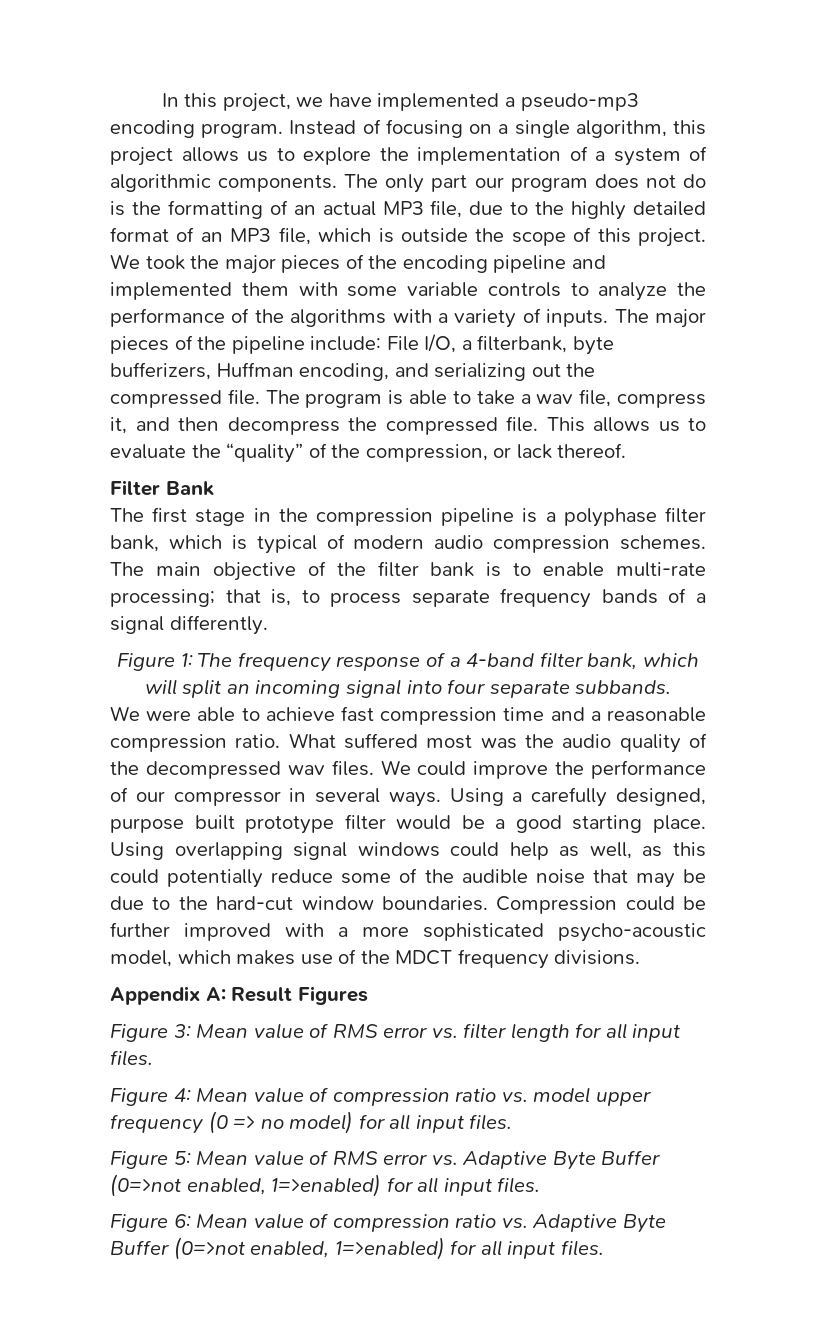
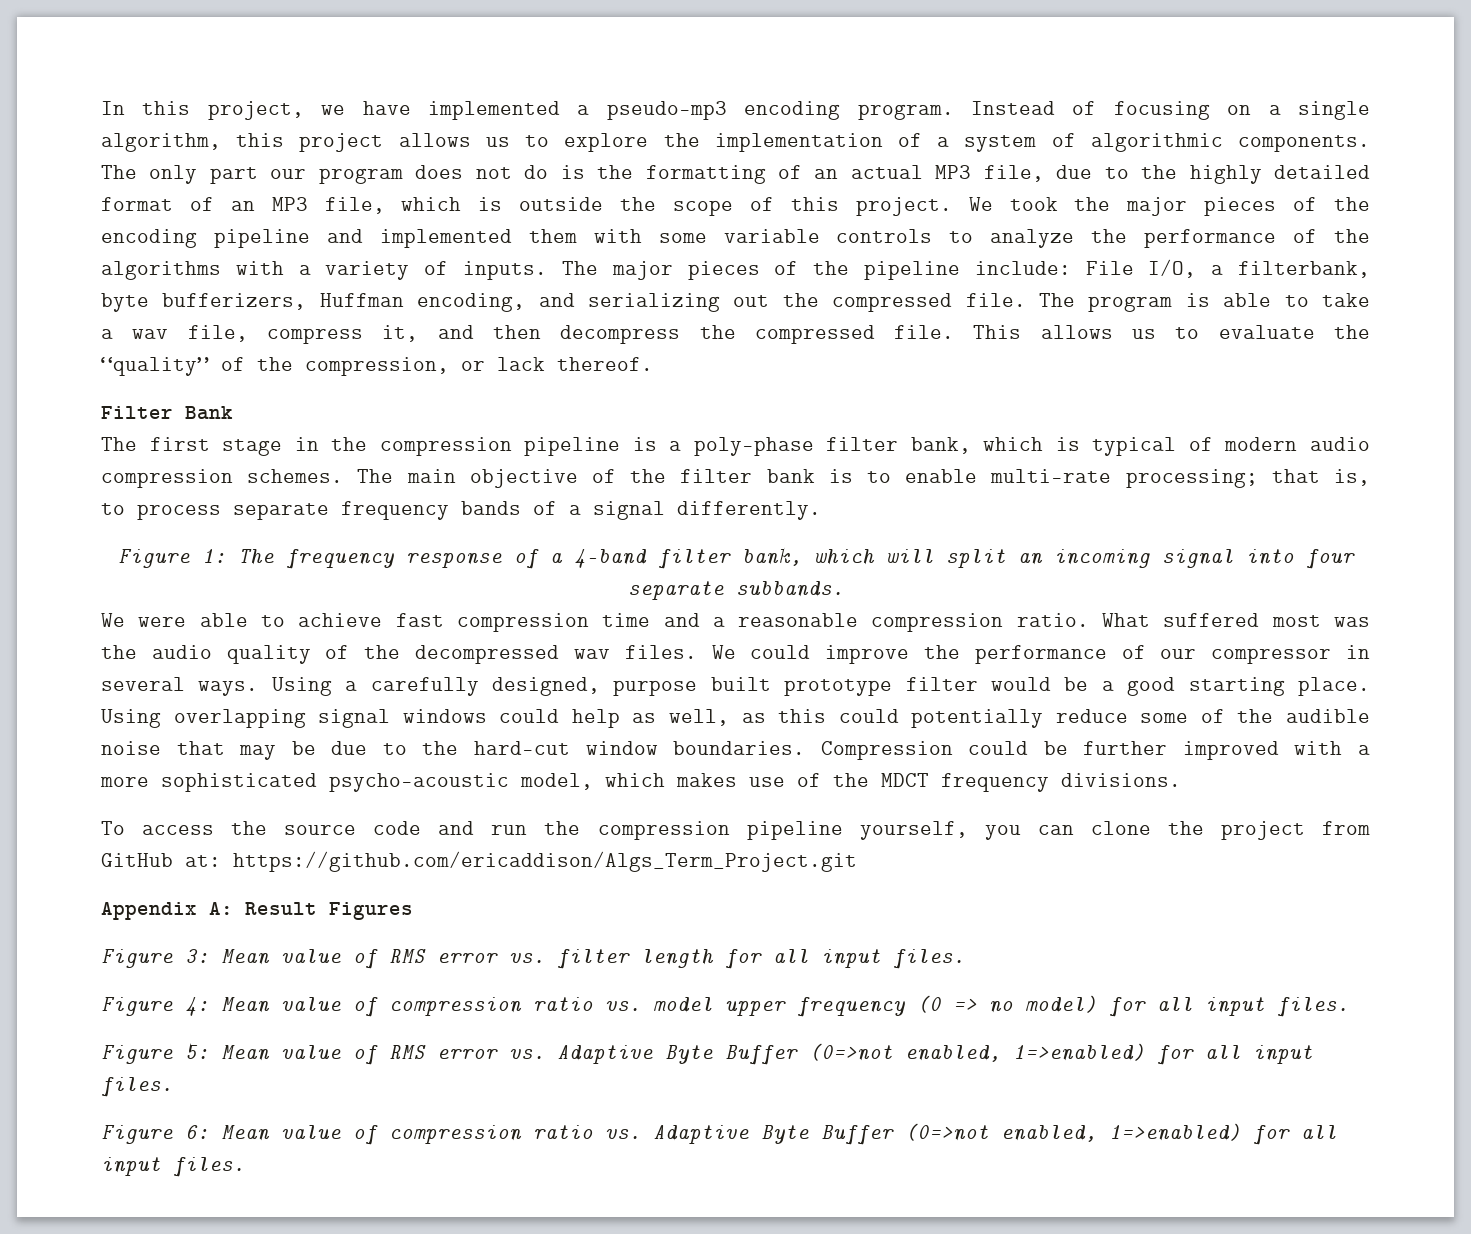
- The first stage in the compression pipeline is a polyphase filter bank, which is typical of modern audio compression schemes.
+ The first stage in the compression pipeline is a poly-phase filter bank, which is typical of modern audio compression schemes.
+ To access the source code and run the compression pipeline yourself, you can clone the project from GitHub at: https://github.com/ericaddison/Algs_Term_Project.git

